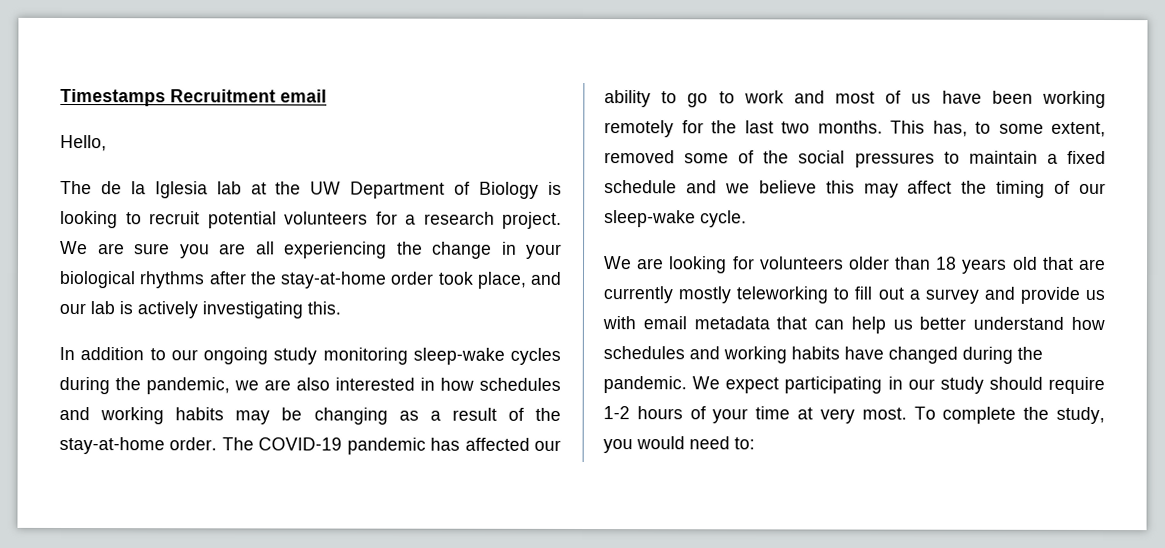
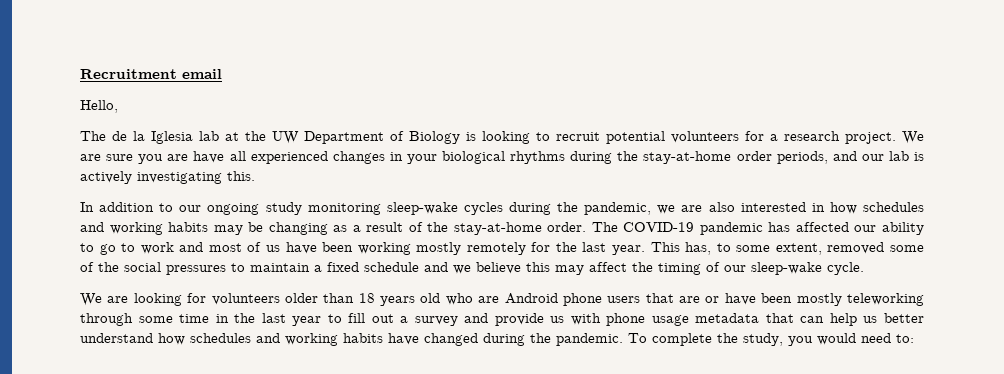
- Timestamps Recruitment email
+ Recruitment email
- We are sure you are all experiencing the change in your biological rhythms after the stay-at-home order took place, and our lab is actively investigating this.
+ We are sure you are have all experienced changes in your biological rhythms during the stay-at-home order periods, and our lab is actively investigating this.
- The COVID-19 pandemic has affected our ability to go to work and most of us have been working remotely for the last two months.
+ The COVID-19 pandemic has affected our ability to go to work and most of us have been working mostly remotely for the last year.
- We are looking for volunteers older than 18 years old that are currently mostly teleworking to fill out a survey and provide us with email metadata that can help us better understand how schedules and working habits have changed during the pandemic.
+ We are looking for volunteers older than 18 years old who are Android phone users that are or have been mostly teleworking through some time in the last year to fill out a survey and provide us with phone usage metadata that can help us better understand how schedules and working habits have changed during the pandemic.
- We expect participating in our study should require 1-2 hours of your time at very most.

